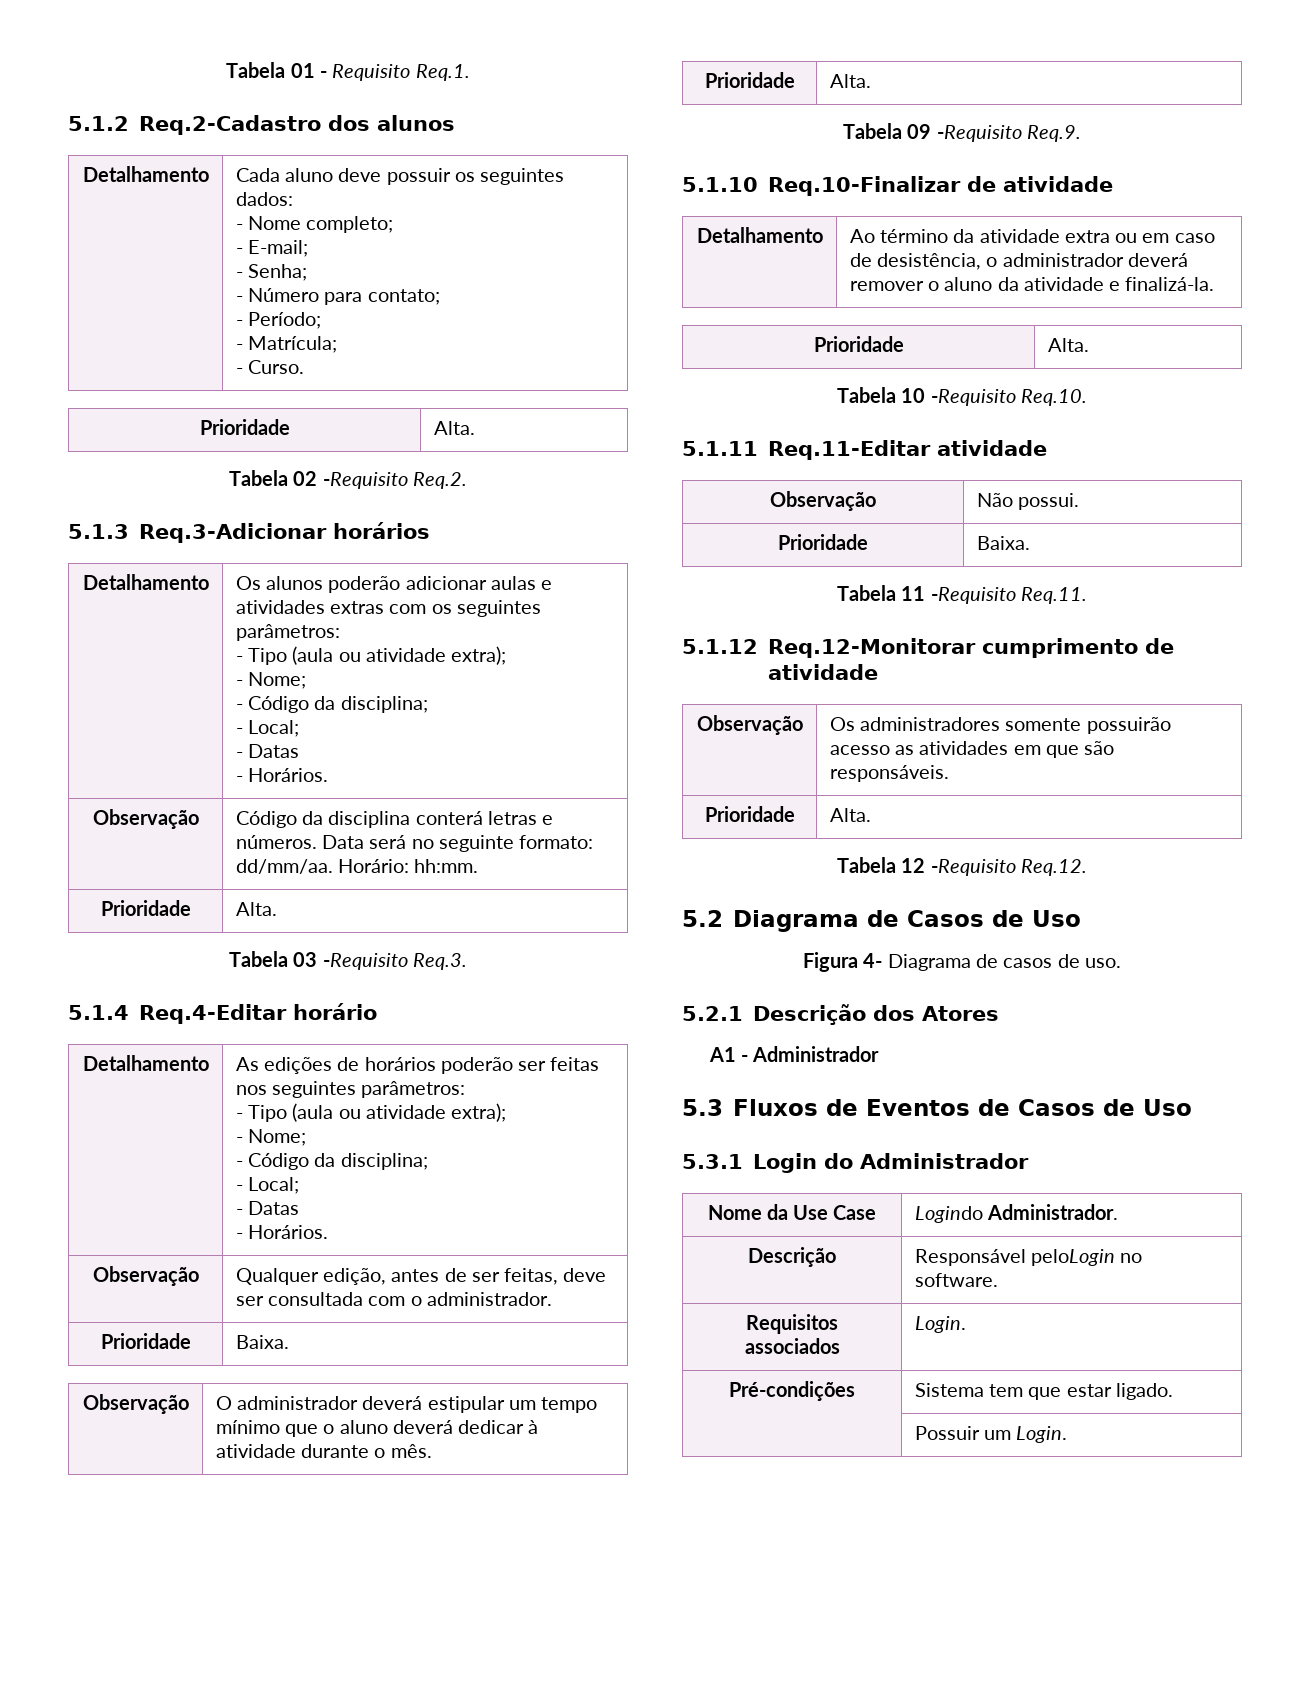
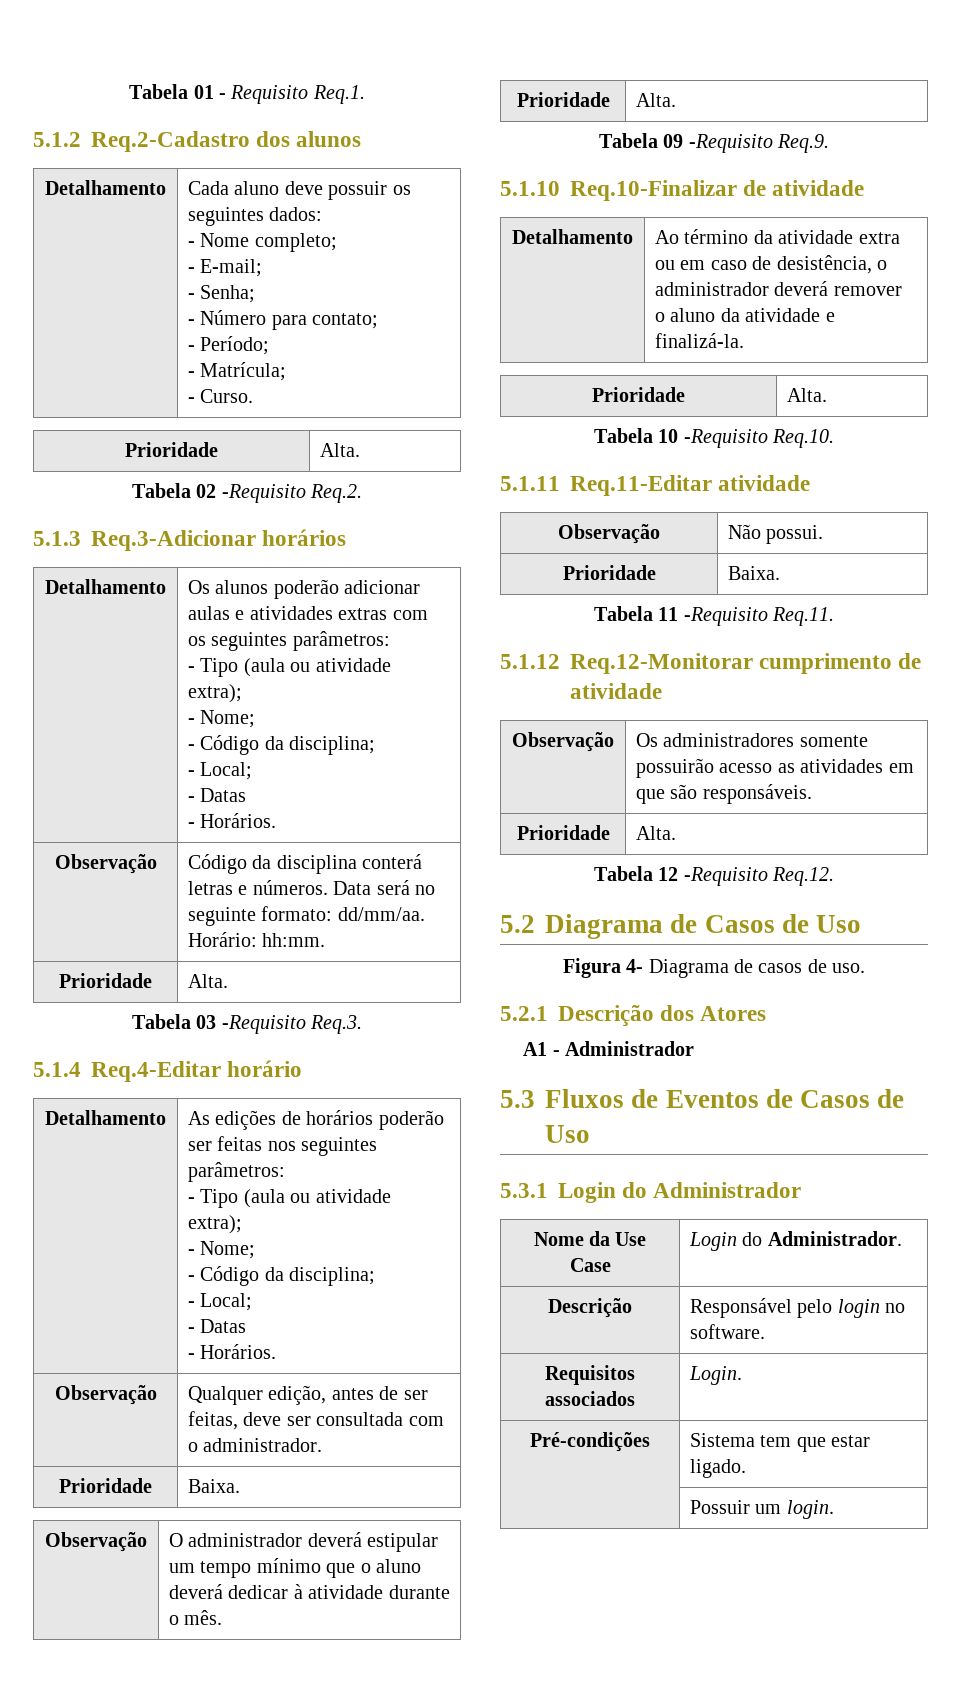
- Nome da Use Case | Logindo Administrador.
+ Nome da Use Case | Login do Administrador.
- Descrição | Responsável peloLogin no software.
+ Descrição | Responsável pelo login no software.
- | Possuir um Login.
+ | Possuir um login.

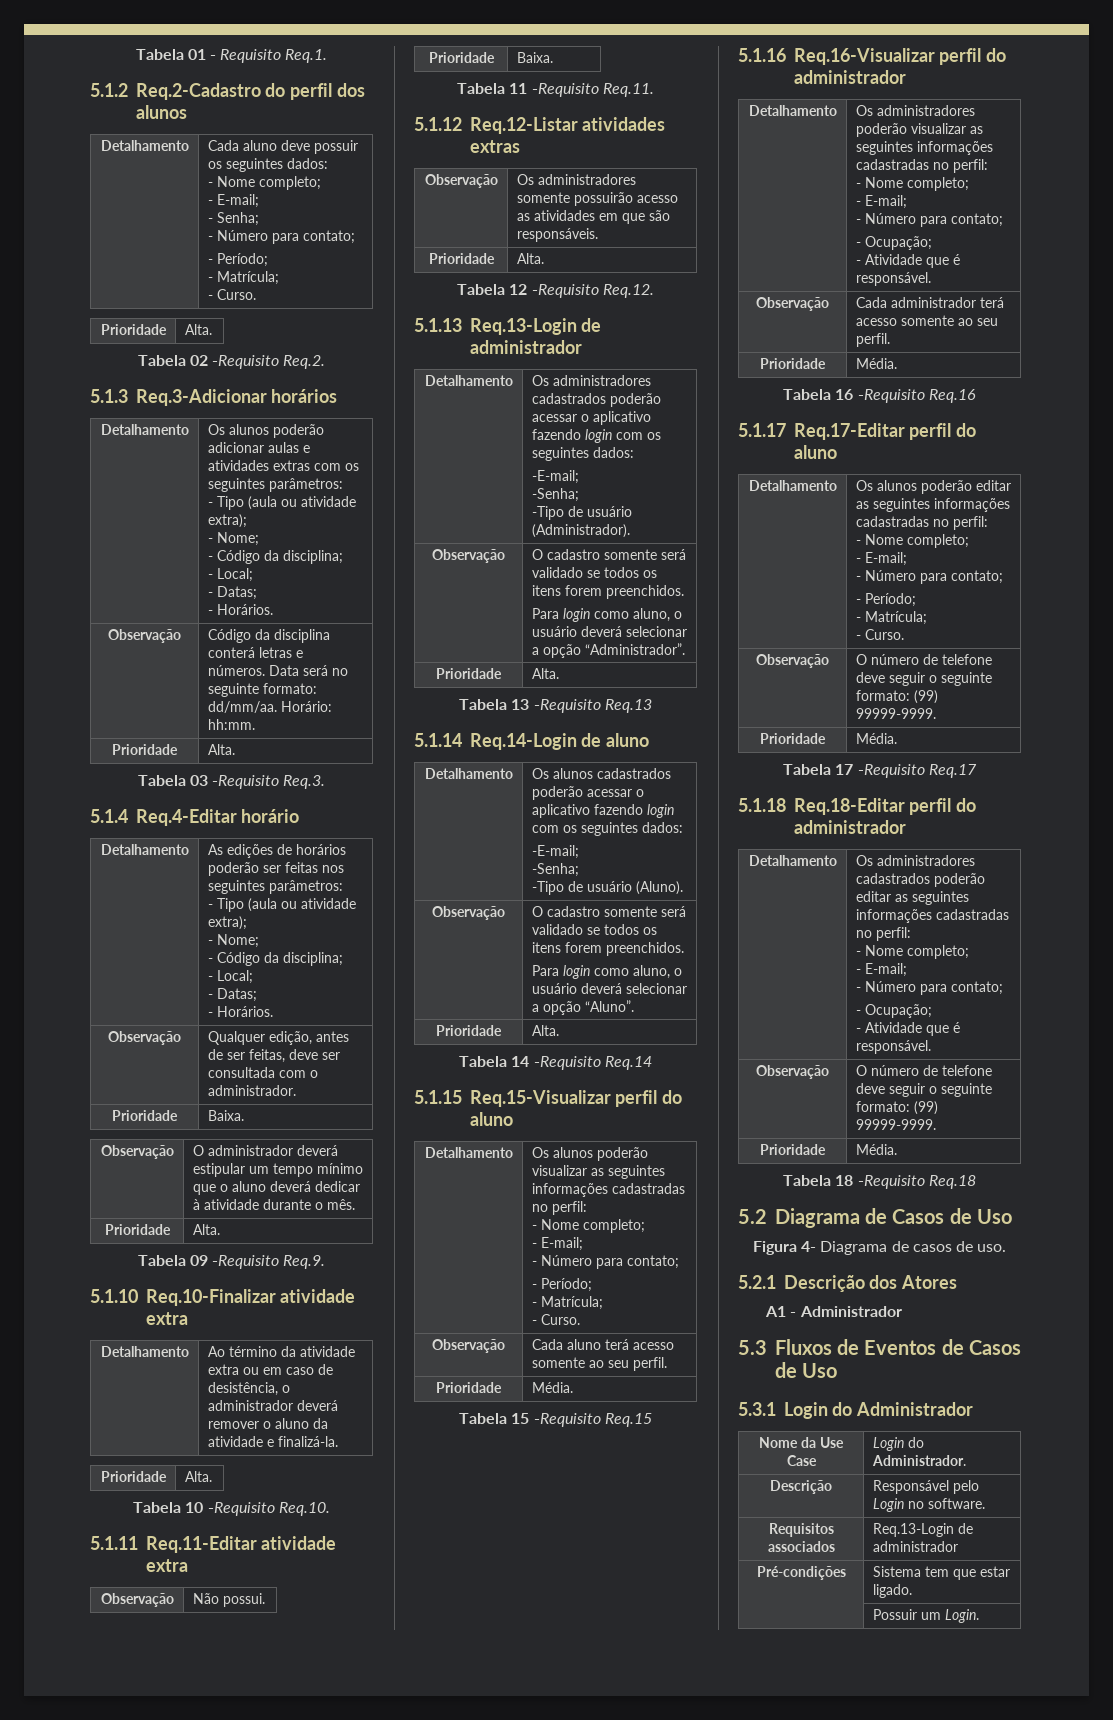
- 5.1.2 Req.2-Cadastro dos alunos
+ 5.1.2 Req.2-Cadastro do perfil dos alunos
  Detalhamento | Os alunos poderão adicionar aulas e atividades extras com os seguintes parâmetros:
  - Tipo (aula ou atividade extra);
  - Nome;
  - Código da disciplina;
  - Local;
- - Datas
+ - Datas;
  Detalhamento | As edições de horários poderão ser feitas nos seguintes parâmetros:
  - Tipo (aula ou atividade extra);
  - Nome;
  - Código da disciplina;
  - Local;
- - Datas
+ - Datas;
- 5.1.10 Req.10-Finalizar de atividade
+ 5.1.10 Req.10-Finalizar atividade extra
- 5.1.11 Req.11-Editar atividade
+ 5.1.11 Req.11-Editar atividade extra
- 5.1.12 Req.12-Monitorar cumprimento de atividade
+ 5.1.12 Req.12-Listar atividades extras
+ 5.1.13 Req.13-Login de administrador
+ Detalhamento | Os administradores cadastrados poderão acessar o aplicativo fazendo login com os seguintes dados:
+ -E-mail;
+ -Senha;
+ -Tipo de usuário (Administrador).
+ Observação | O cadastro somente será validado se todos os itens forem preenchidos.
+ Para login como aluno, o usuário deverá selecionar a opção “Administrador”.
+ Prioridade | Alta.
+ Tabela 13 -Requisito Req.13
+ 5.1.14 Req.14-Login de aluno
+ Detalhamento | Os alunos cadastrados poderão acessar o aplicativo fazendo login com os seguintes dados:
+ -E-mail;
+ -Senha;
+ -Tipo de usuário (Aluno).
+ Observação | O cadastro somente será validado se todos os itens forem preenchidos.
+ Para login como aluno, o usuário deverá selecionar a opção “Aluno”.
+ Prioridade | Alta.
+ Tabela 14 -Requisito Req.14
+ 5.1.15 Req.15-Visualizar perfil do aluno
+ Detalhamento | Os alunos poderão visualizar as seguintes informações cadastradas no perfil:
+ - Nome completo;
+ - E-mail;
+ - Número para contato;
+ - Período;
+ - Matrícula;
+ - Curso.
+ Observação | Cada aluno terá acesso somente ao seu perfil.
+ Prioridade | Média.
+ Tabela 15 -Requisito Req.15
+ 5.1.16 Req.16-Visualizar perfil do administrador
+ Detalhamento | Os administradores poderão visualizar as seguintes informações cadastradas no perfil:
+ - Nome completo;
+ - E-mail;
+ - Número para contato;
+ - Ocupação;
+ - Atividade que é responsável.
+ Observação | Cada administrador terá acesso somente ao seu perfil.
+ Prioridade | Média.
+ Tabela 16 -Requisito Req.16
+ 5.1.17 Req.17-Editar perfil do aluno
+ Detalhamento | Os alunos poderão editar as seguintes informações cadastradas no perfil:
+ - Nome completo;
+ - E-mail;
+ - Número para contato;
+ - Período;
+ - Matrícula;
+ - Curso.
+ Observação | O número de telefone deve seguir o seguinte formato: (99) 99999-9999.
+ Prioridade | Média.
+ Tabela 17 -Requisito Req.17
+ 5.1.18 Req.18-Editar perfil do administrador
+ Detalhamento | Os administradores cadastrados poderão editar as seguintes informações cadastradas no perfil:
+ - Nome completo;
+ - E-mail;
+ - Número para contato;
+ - Ocupação;
+ - Atividade que é responsável.
+ Observação | O número de telefone deve seguir o seguinte formato: (99) 99999-9999.
+ Prioridade | Média.
+ Tabela 18 -Requisito Req.18
- Descrição | Responsável pelo login no software.
+ Descrição | Responsável pelo Login no software.
- Requisitos associados | Login.
+ Requisitos associados | Req.13-Login de administrador
- | Possuir um login.
+ | Possuir um Login.

